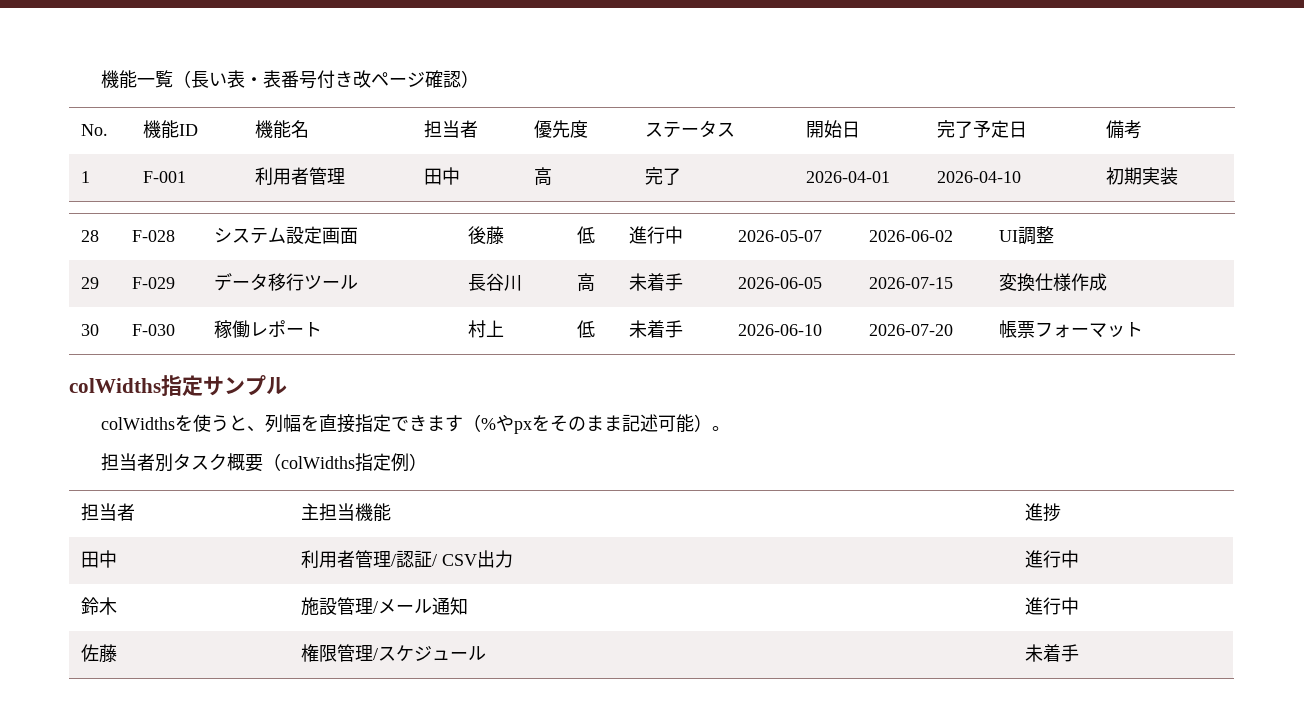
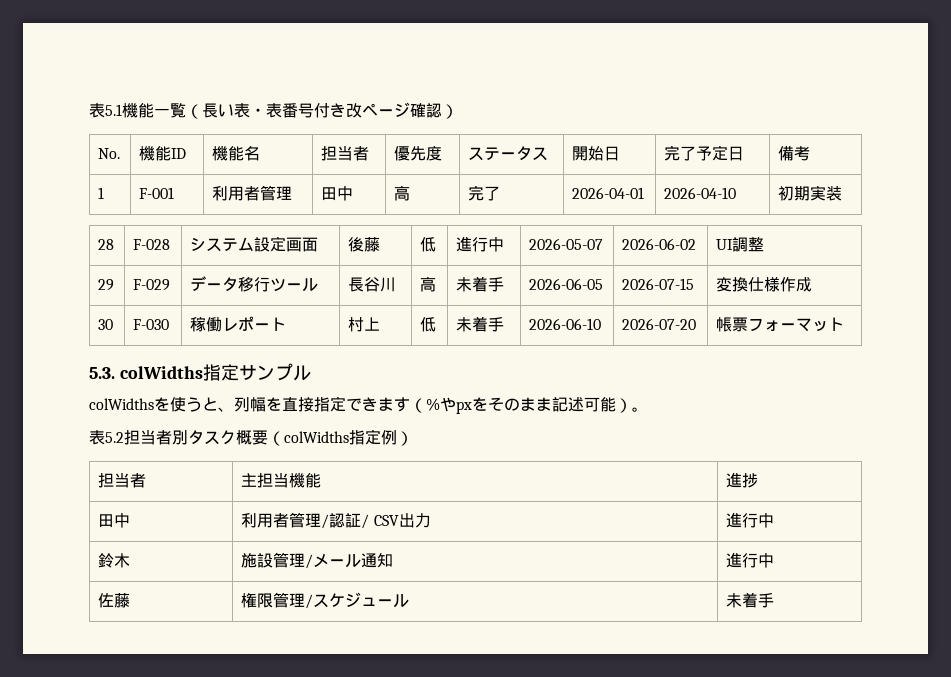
- 機能一覧（長い表・表番号付き改ページ確認）
+ 表5.1機能一覧（長い表・表番号付き改ページ確認）
- colWidths指定サンプル
+ 5.3. colWidths指定サンプル
- 担当者別タスク概要（colWidths指定例）
+ 表5.2担当者別タスク概要（colWidths指定例）

